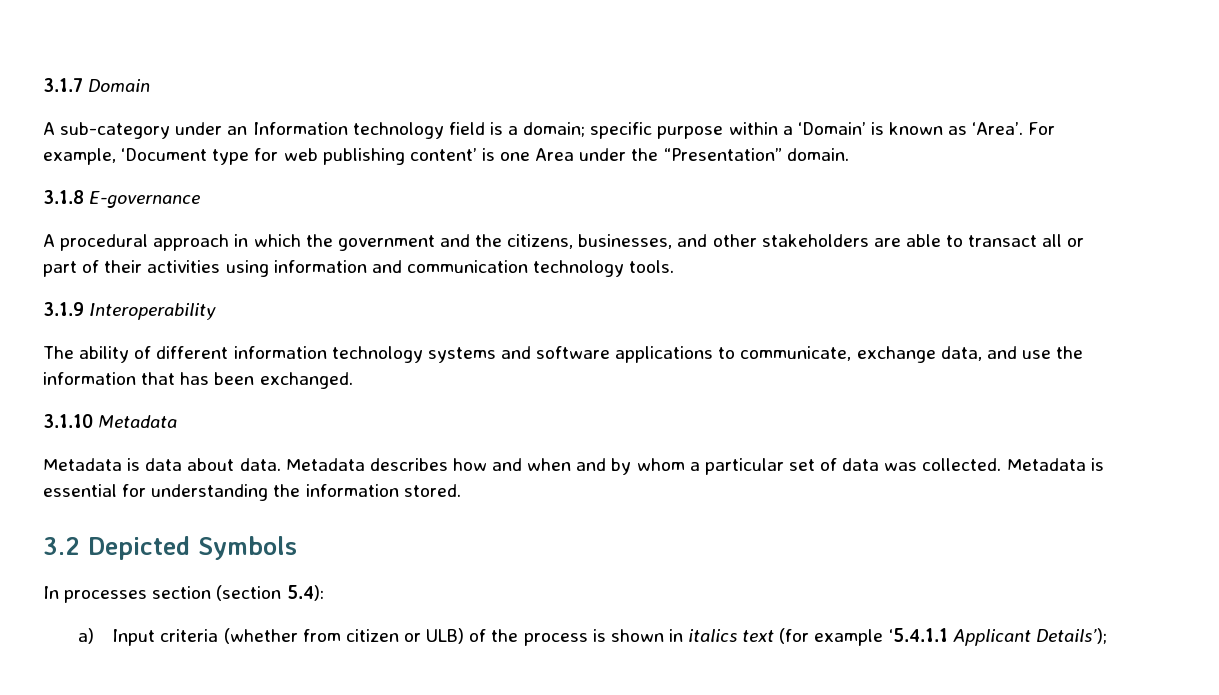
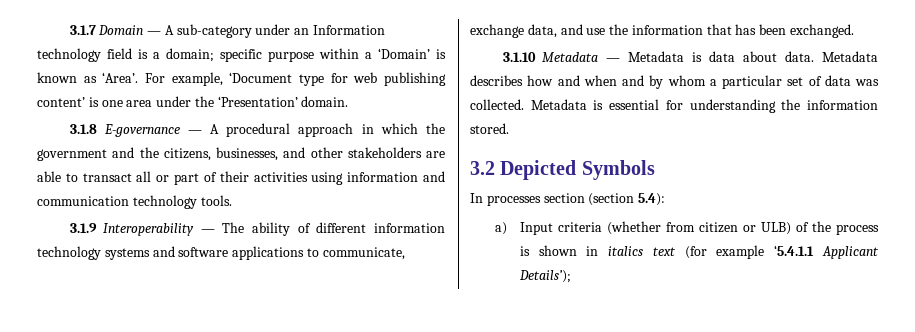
- 3.1.7 Domain
- A sub-category under an Information technology field is a domain; specific purpose within a ‘Domain’ is known as ‘Area’.
+ 3.1.7 Domain — A sub-category under an Information technology field is a domain; specific purpose within a ‘Domain’ is known as ‘Area’.
- For example, ‘Document type for web publishing content’ is one Area under the “Presentation” domain.
+ For example, ‘Document type for web publishing content’ is one area under the ‘Presentation’ domain.
- 3.1.8 E-governance
- A procedural approach in which the government and the citizens, businesses, and other stakeholders are able to transact all or part of their activities using information and communication technology tools.
+ 3.1.8 E-governance — A procedural approach in which the government and the citizens, businesses, and other stakeholders are able to transact all or part of their activities using information and communication technology tools.
- 3.1.9 Interoperability
- The ability of different information technology systems and software applications to communicate, exchange data, and use the information that has been exchanged.
+ 3.1.9 Interoperability — The ability of different information technology systems and software applications to communicate, exchange data, and use the information that has been exchanged.
- 3.1.10 Metadata
- Metadata is data about data.
+ 3.1.10 Metadata — Metadata is data about data.

